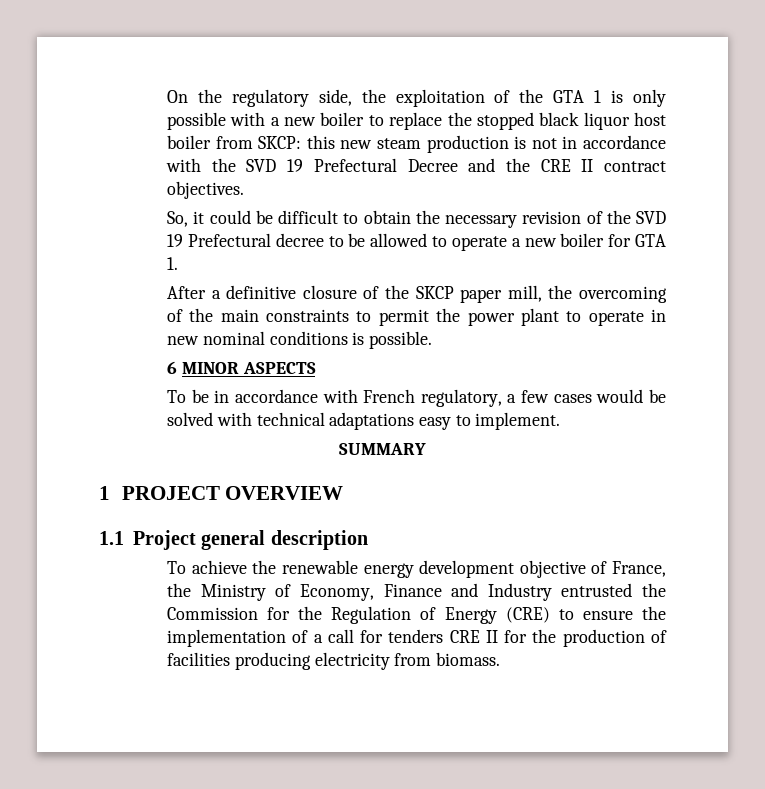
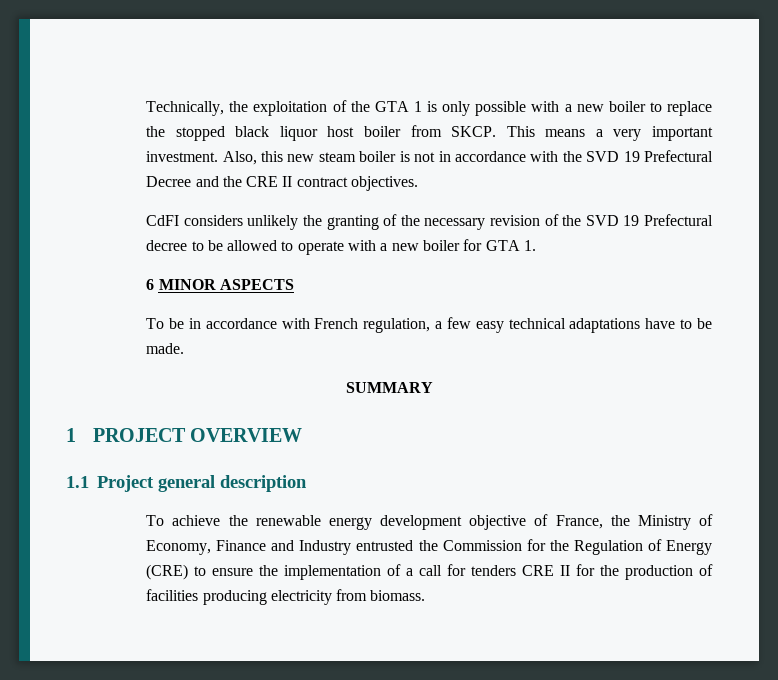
- On the regulatory side, the exploitation of the GTA 1 is only possible with a new boiler to replace the stopped black liquor host boiler from SKCP: this new steam production is not in accordance with the SVD 19 Prefectural Decree and the CRE II contract objectives.
+ Technically, the exploitation of the GTA 1 is only possible with a new boiler to replace the stopped black liquor host boiler from SKCP. This means a very important investment. Also, this new steam boiler is not in accordance with the SVD 19 Prefectural Decree and the CRE II contract objectives.
- So, it could be difficult to obtain the necessary revision of the SVD 19 Prefectural decree to be allowed to operate a new boiler for GTA 1.
+ CdFI considers unlikely the granting of the necessary revision of the SVD 19 Prefectural decree to be allowed to operate with a new boiler for GTA 1.
- After a definitive closure of the SKCP paper mill, the overcoming of the main constraints to permit the power plant to operate in new nominal conditions is possible.
- To be in accordance with French regulatory, a few cases would be solved with technical adaptations easy to implement.
+ To be in accordance with French regulation, a few easy technical adaptations have to be made.

